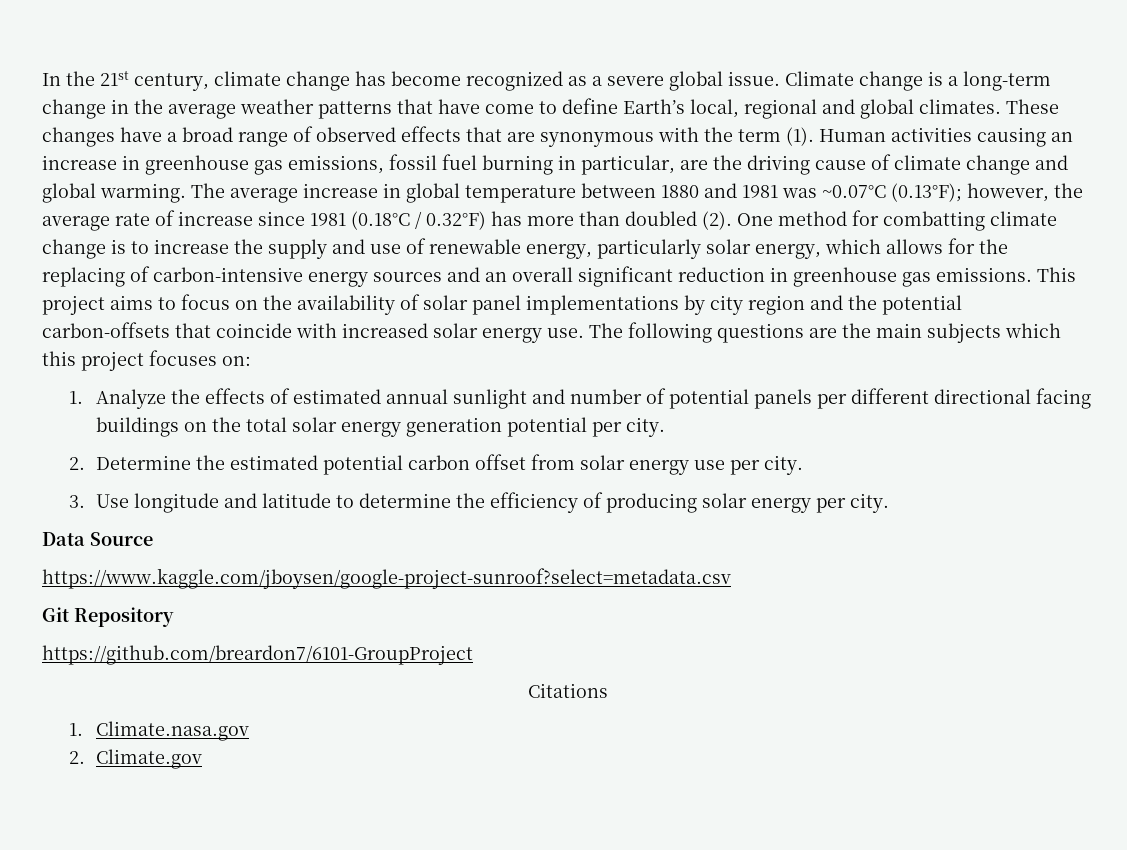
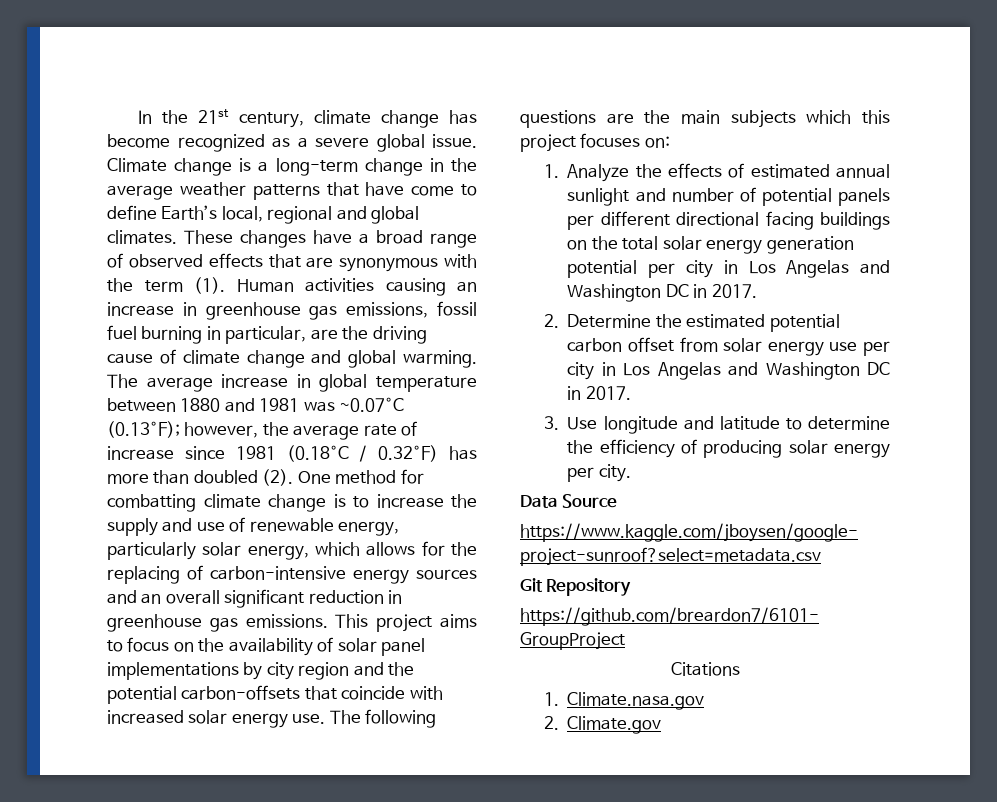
- 1. Analyze the effects of estimated annual sunlight and number of potential panels per different directional facing buildings on the total solar energy generation potential per city.
+ 1. Analyze the effects of estimated annual sunlight and number of potential panels per different directional facing buildings on the total solar energy generation potential per city in Los Angelas and Washington DC in 2017.
- 2. Determine the estimated potential carbon offset from solar energy use per city.
+ 2. Determine the estimated potential carbon offset from solar energy use per city in Los Angelas and Washington DC in 2017.

